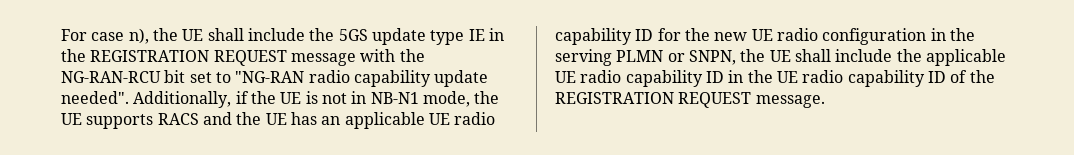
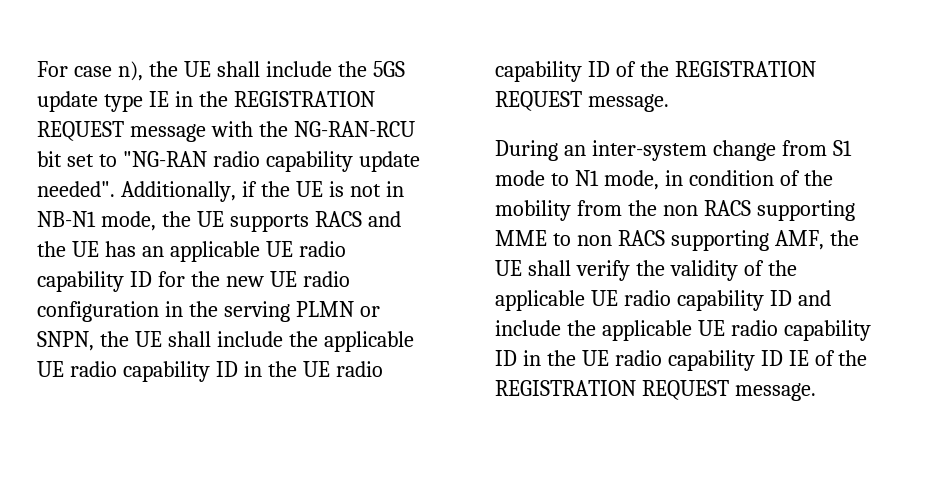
+ During an inter-system change from S1 mode to N1 mode, in condition of the mobility from the non RACS supporting MME to non RACS supporting AMF, the UE shall verify the validity of the applicable UE radio capability ID and include the applicable UE radio capability ID in the UE radio capability ID IE of the REGISTRATION REQUEST message.

